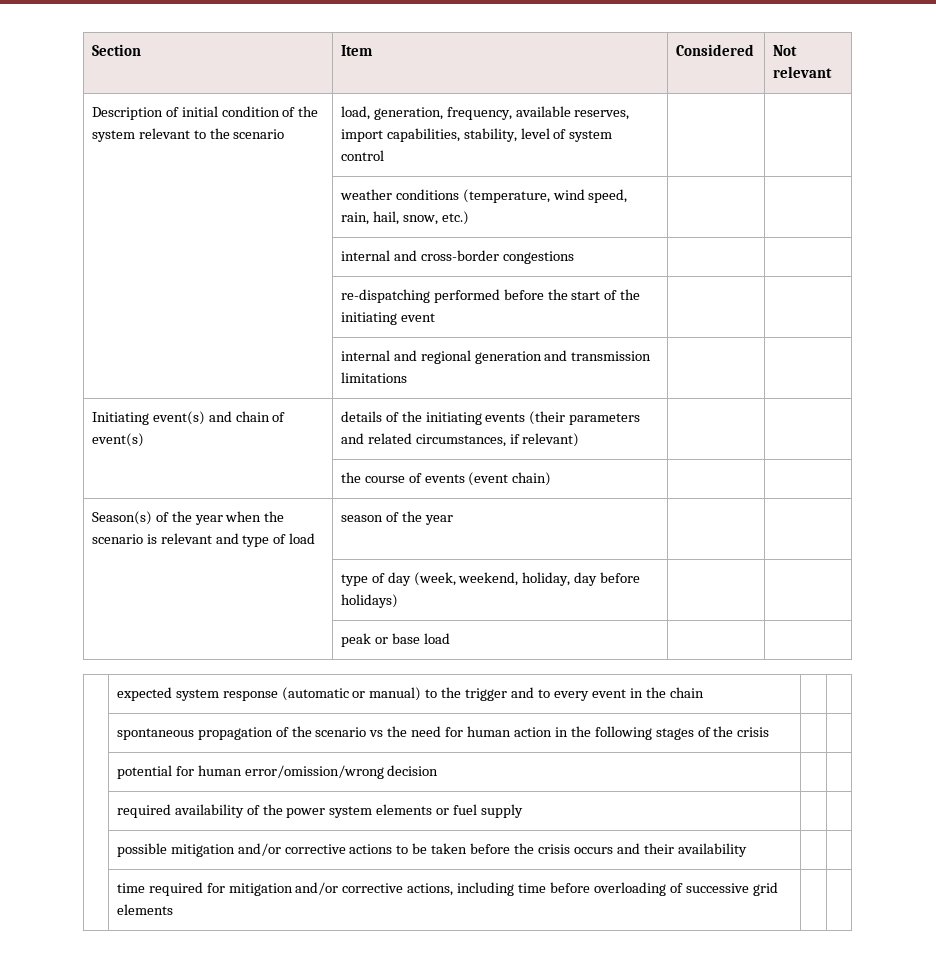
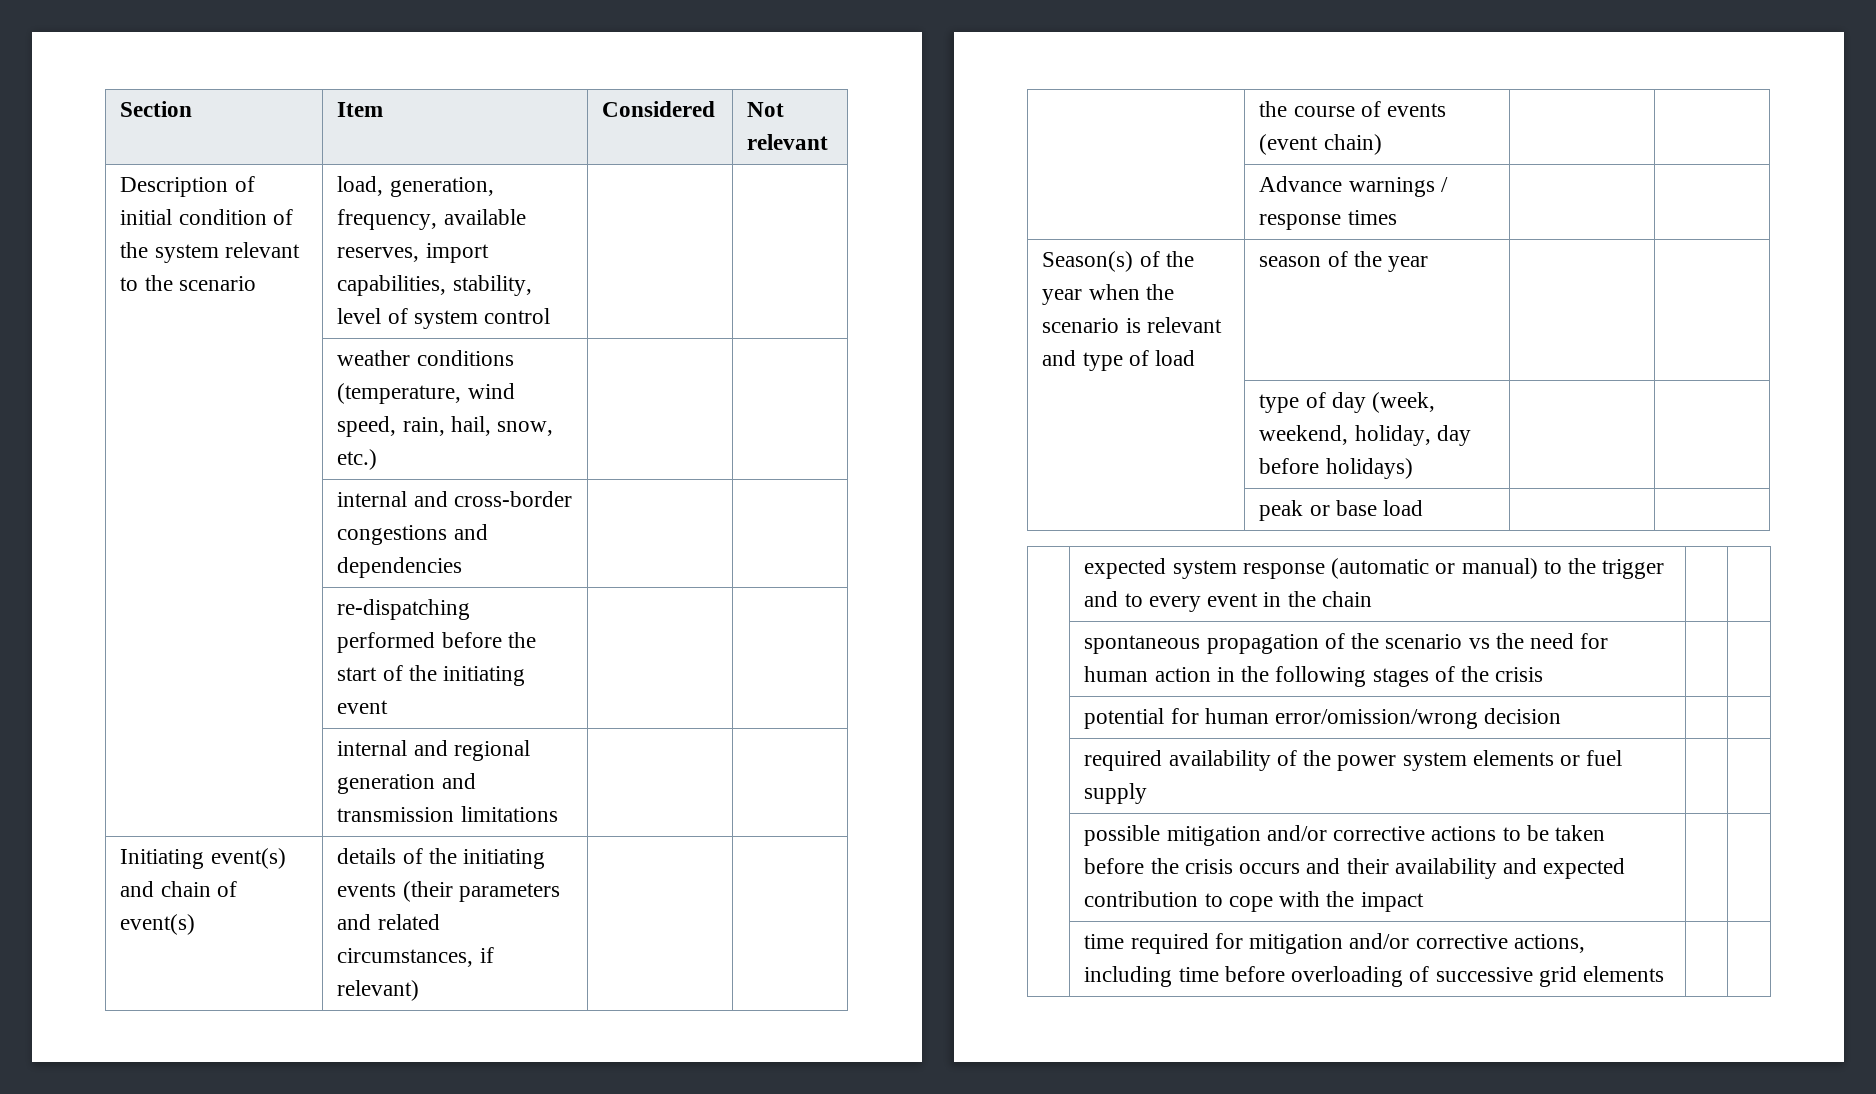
- | internal and cross-border congestions | |
+ | internal and cross-border congestions and dependencies | |
+ | Advance warnings / response times | |
- | possible mitigation and/or corrective actions to be taken before the crisis occurs and their availability | |
+ | possible mitigation and/or corrective actions to be taken before the crisis occurs and their availability and expected contribution to cope with the impact | |

